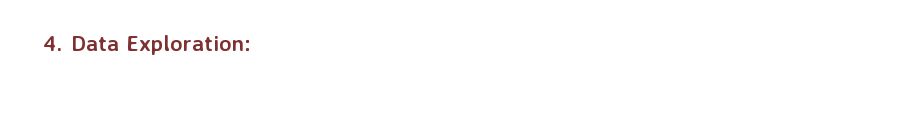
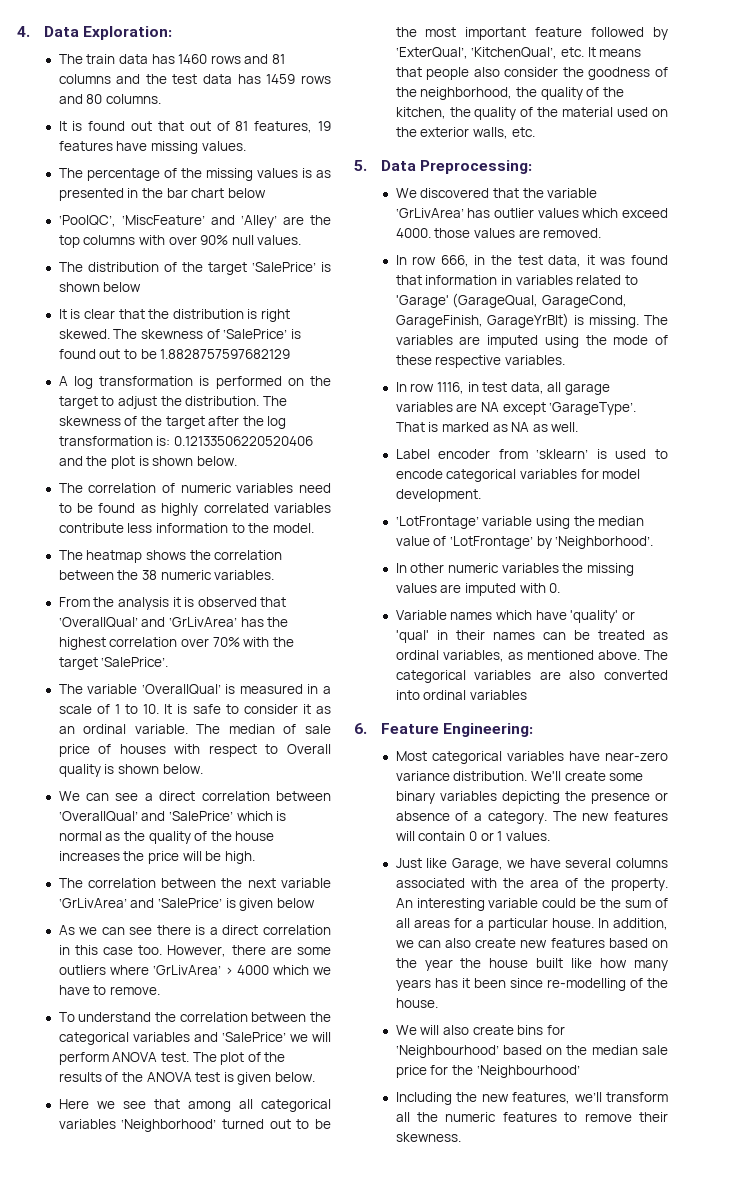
+ The train data has 1460 rows and 81 columns and the test data has 1459 rows and 80 columns.
+ It is found out that out of 81 features, 19 features have missing values.
+ The percentage of the missing values is as presented in the bar chart below
+ ‘PoolQC’, ‘MiscFeature’ and ‘Alley’ are the top columns with over 90% null values.
+ The distribution of the target ‘SalePrice’ is shown below
+ It is clear that the distribution is right skewed. The skewness of ‘SalePrice’ is found out to be 1.8828757597682129
+ A log transformation is performed on the target to adjust the distribution. The skewness of the target after the log transformation is: 0.12133506220520406 and the plot is shown below.
+ The correlation of numeric variables need to be found as highly correlated variables contribute less information to the model.
+ The heatmap shows the correlation between the 38 numeric variables.
+ From the analysis it is observed that ‘OverallQual’ and ‘GrLivArea’ has the highest correlation over 70% with the target ‘SalePrice’.
+ The variable ‘OverallQual’ is measured in a scale of 1 to 10. It is safe to consider it as an ordinal variable. The median of sale price of houses with respect to Overall quality is shown below.
+ We can see a direct correlation between ‘OverallQual’ and ‘SalePrice’ which is normal as the quality of the house increases the price will be high.
+ The correlation between the next variable ‘GrLivArea’ and ‘SalePrice’ is given below
+ As we can see there is a direct correlation in this case too. However, there are some outliers where ‘GrLivArea’ > 4000 which we have to remove.
+ To understand the correlation between the categorical variables and ‘SalePrice’ we will perform ANOVA test. The plot of the results of the ANOVA test is given below.
+ Here we see that among all categorical variables ‘Neighborhood’ turned out to be the most important feature followed by ‘ExterQual’, ‘KitchenQual’, etc. It means that people also consider the goodness of the neighborhood, the quality of the kitchen, the quality of the material used on the exterior walls, etc.
+ 5. Data Preprocessing:
+ We discovered that the variable ‘GrLivArea’ has outlier values which exceed 4000. those values are removed.
+ In row 666, in the test data, it was found that information in variables related to 'Garage' (GarageQual, GarageCond, GarageFinish, GarageYrBlt) is missing. The variables are imputed using the mode of these respective variables.
+ In row 1116, in test data, all garage variables are NA except ‘GarageType’. That is marked as NA as well.
+ Label encoder from ‘sklearn’ is used to encode categorical variables for model development.
+ ‘LotFrontage’ variable using the median value of ‘LotFrontage’ by ‘Neighborhood’.
+ In other numeric variables the missing values are imputed with 0.
+ Variable names which have 'quality' or 'qual' in their names can be treated as ordinal variables, as mentioned above. The categorical variables are also converted into ordinal variables
+ 6. Feature Engineering:
+ Most categorical variables have near-zero variance distribution. We'll create some binary variables depicting the presence or absence of a category. The new features will contain 0 or 1 values.
+ Just like Garage, we have several columns associated with the area of the property. An interesting variable could be the sum of all areas for a particular house. In addition, we can also create new features based on the year the house built like how many years has it been since re-modelling of the house.
+ We will also create bins for ‘Neighbourhood’ based on the median sale price for the ‘Neighbourhood’
+ Including the new features, we’ll transform all the numeric features to remove their skewness.

